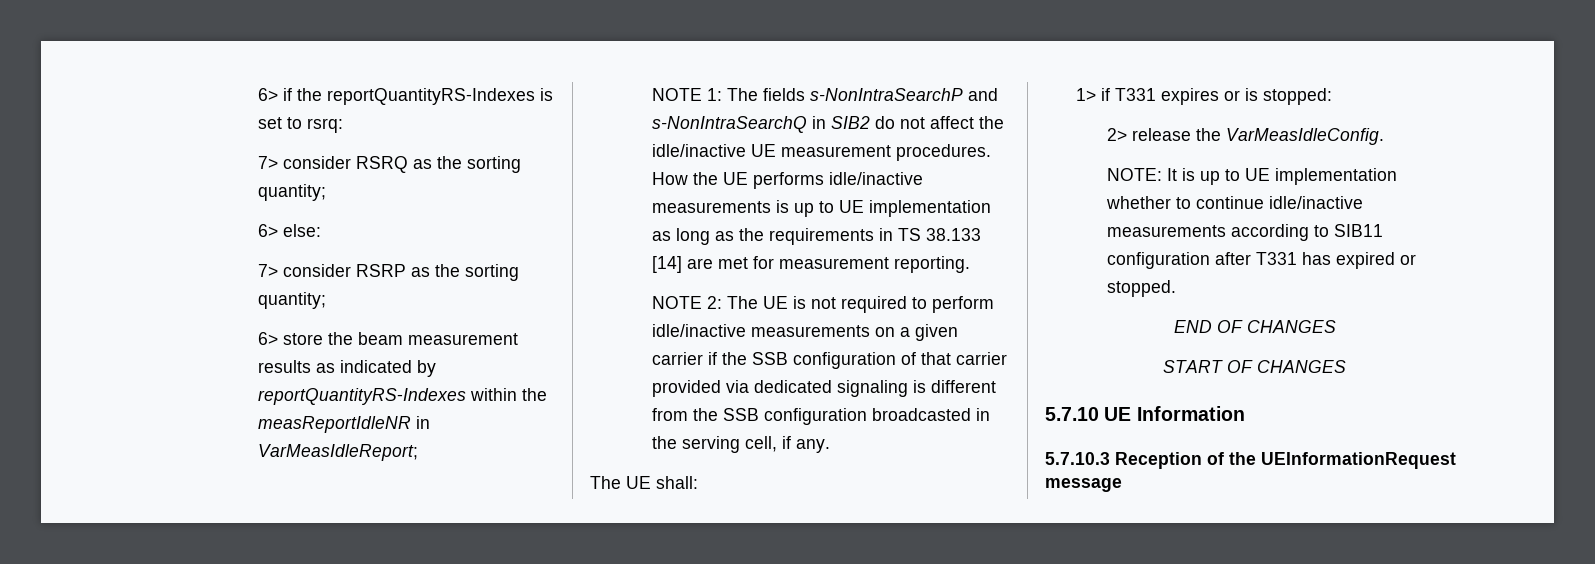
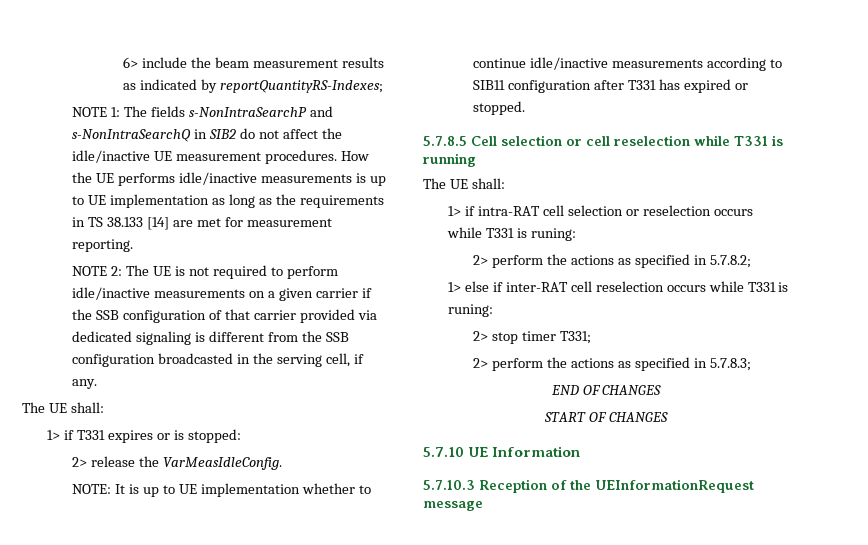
- 6> if the reportQuantityRS-Indexes is set to rsrq:
- 7> consider RSRQ as the sorting quantity;
- 6> else:
- 7> consider RSRP as the sorting quantity;
- 6> store the beam measurement results as indicated by reportQuantityRS-Indexes within the measReportIdleNR in VarMeasIdleReport;
+ 6> include the beam measurement results as indicated by reportQuantityRS-Indexes;
+ 5.7.8.5 Cell selection or cell reselection while T331 is running
+ The UE shall:
+ 1> if intra-RAT cell selection or reselection occurs while T331 is runing:
+ 2> perform the actions as specified in 5.7.8.2;
+ 1> else if inter-RAT cell reselection occurs while T331 is runing:
+ 2> stop timer T331;
+ 2> perform the actions as specified in 5.7.8.3;

